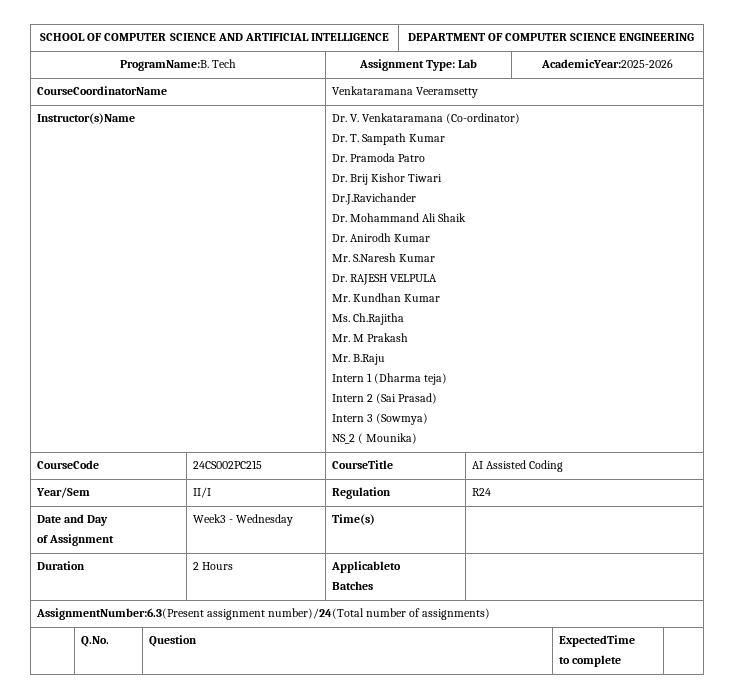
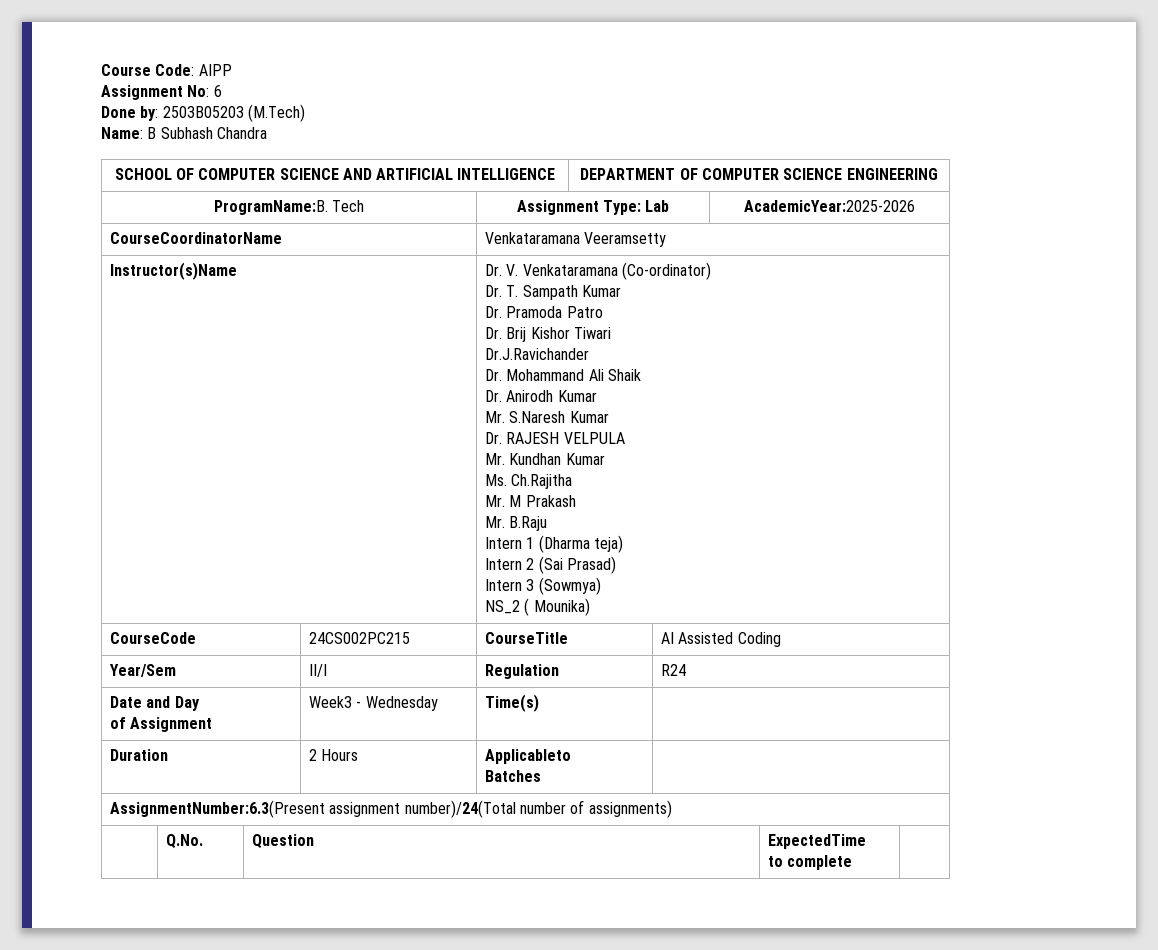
+ Course Code: AIPP
+ Assignment No: 6
+ Done by: 2503B05203 (M.Tech)
+ Name: B Subhash Chandra

